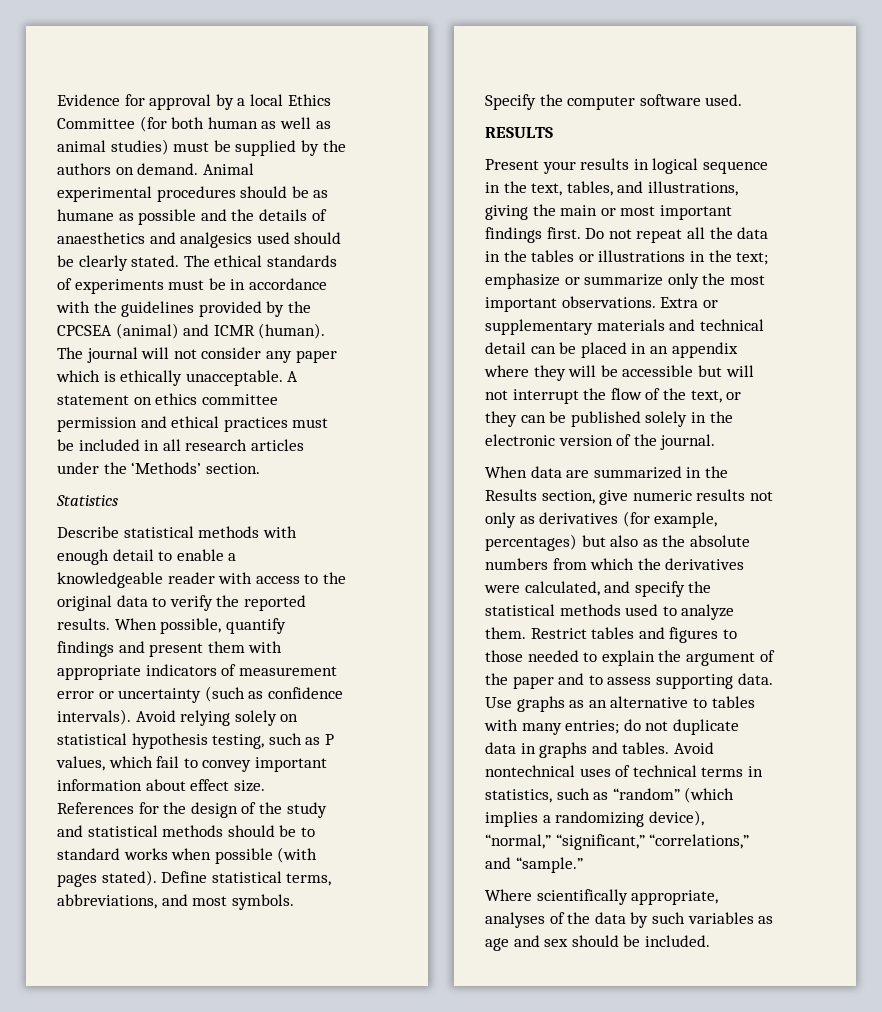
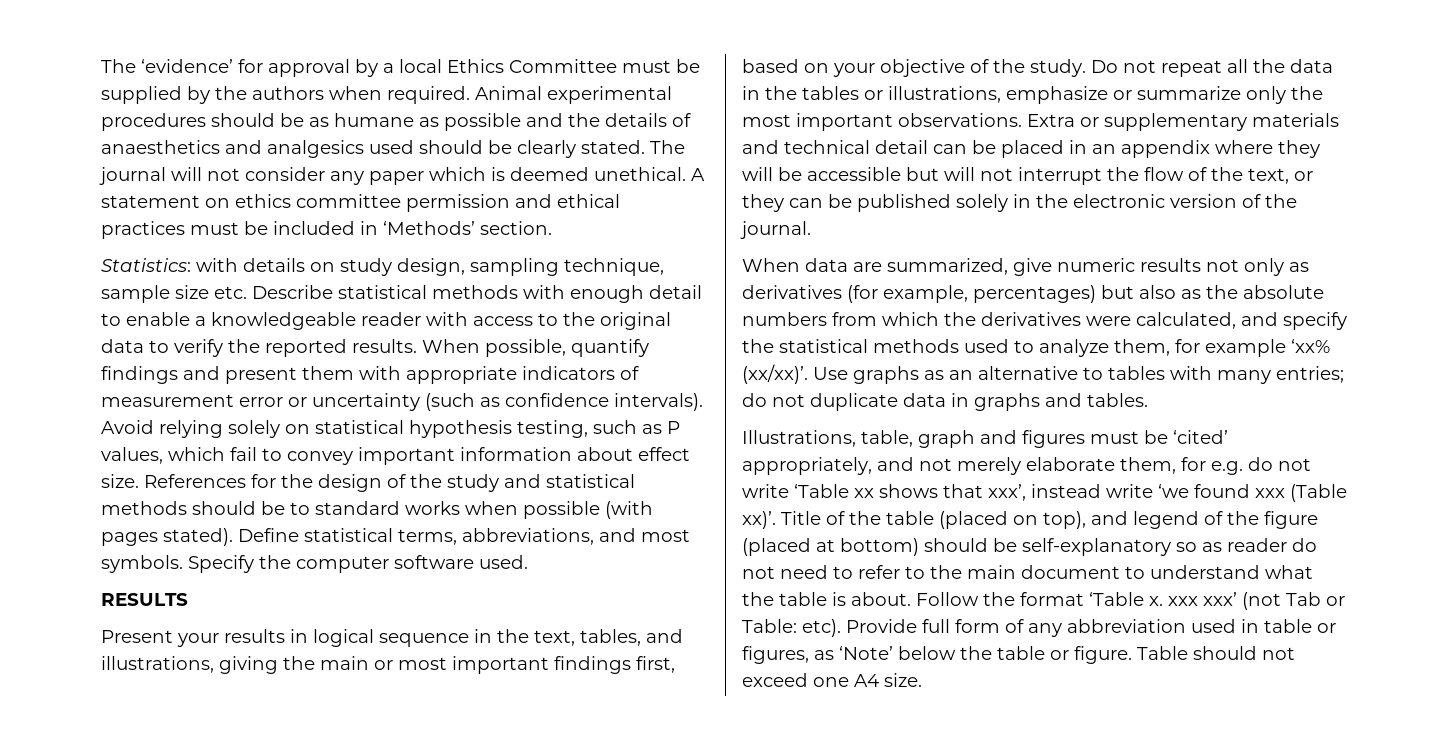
- Evidence for approval by a local Ethics Committee (for both human as well as animal studies) must be supplied by the authors on demand.
+ The ‘evidence’ for approval by a local Ethics Committee must be supplied by the authors when required.
- The ethical standards of experiments must be in accordance with the guidelines provided by the CPCSEA (animal) and ICMR (human). The journal will not consider any paper which is ethically unacceptable.
+ The journal will not consider any paper which is deemed unethical.
- A statement on ethics committee permission and ethical practices must be included in all research articles under the ‘Methods’ section.
- Statistics
- Describe statistical methods with enough detail to enable a knowledgeable reader with access to the original data to verify the reported results.
+ A statement on ethics committee permission and ethical practices must be included in ‘Methods’ section.
+ Statistics: with details on study design, sampling technique, sample size etc. Describe statistical methods with enough detail to enable a knowledgeable reader with access to the original data to verify the reported results.
- Present your results in logical sequence in the text, tables, and illustrations, giving the main or most important findings first.
+ Present your results in logical sequence in the text, tables, and illustrations, giving the main or most important findings first, based on your objective of the study.
- Do not repeat all the data in the tables or illustrations in the text; emphasize or summarize only the most important observations.
+ Do not repeat all the data in the tables or illustrations, emphasize or summarize only the most important observations.
- When data are summarized in the Results section, give numeric results not only as derivatives (for example, percentages) but also as the absolute numbers from which the derivatives were calculated, and specify the statistical methods used to analyze them. Restrict tables and figures to those needed to explain the argument of the paper and to assess supporting data.
+ When data are summarized, give numeric results not only as derivatives (for example, percentages) but also as the absolute numbers from which the derivatives were calculated, and specify the statistical methods used to analyze them, for example ‘xx% (xx/xx)’.
- Use graphs as an alternative to tables with many entries; do not duplicate data in graphs and tables. Avoid nontechnical uses of technical terms in statistics, such as “random” (which implies a randomizing device), “normal,” “significant,” “correlations,” and “sample.”
- Where scientifically appropriate, analyses of the data by such variables as age and sex should be included.
+ Use graphs as an alternative to tables with many entries; do not duplicate data in graphs and tables.
+ Illustrations, table, graph and figures must be ‘cited’ appropriately, and not merely elaborate them, for e.g. do not write ‘Table xx shows that xxx’, instead write ‘we found xxx (Table xx)’. Title of the table (placed on top), and legend of the figure (placed at bottom) should be self-explanatory so as reader do not need to refer to the main document to understand what the table is about. Follow the format ‘Table x. xxx xxx’ (not Tab or Table: etc). Provide full form of any abbreviation used in table or figures, as ‘Note’ below the table or figure. Table should not exceed one A4 size.

